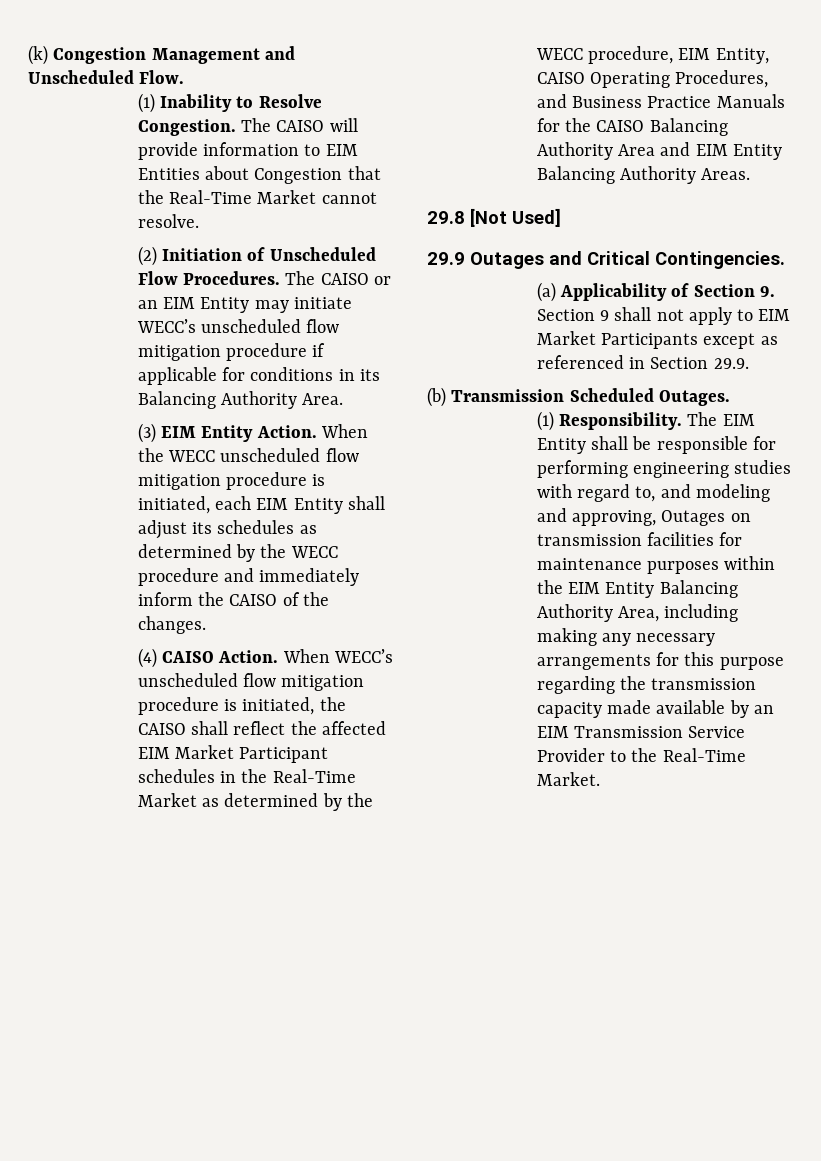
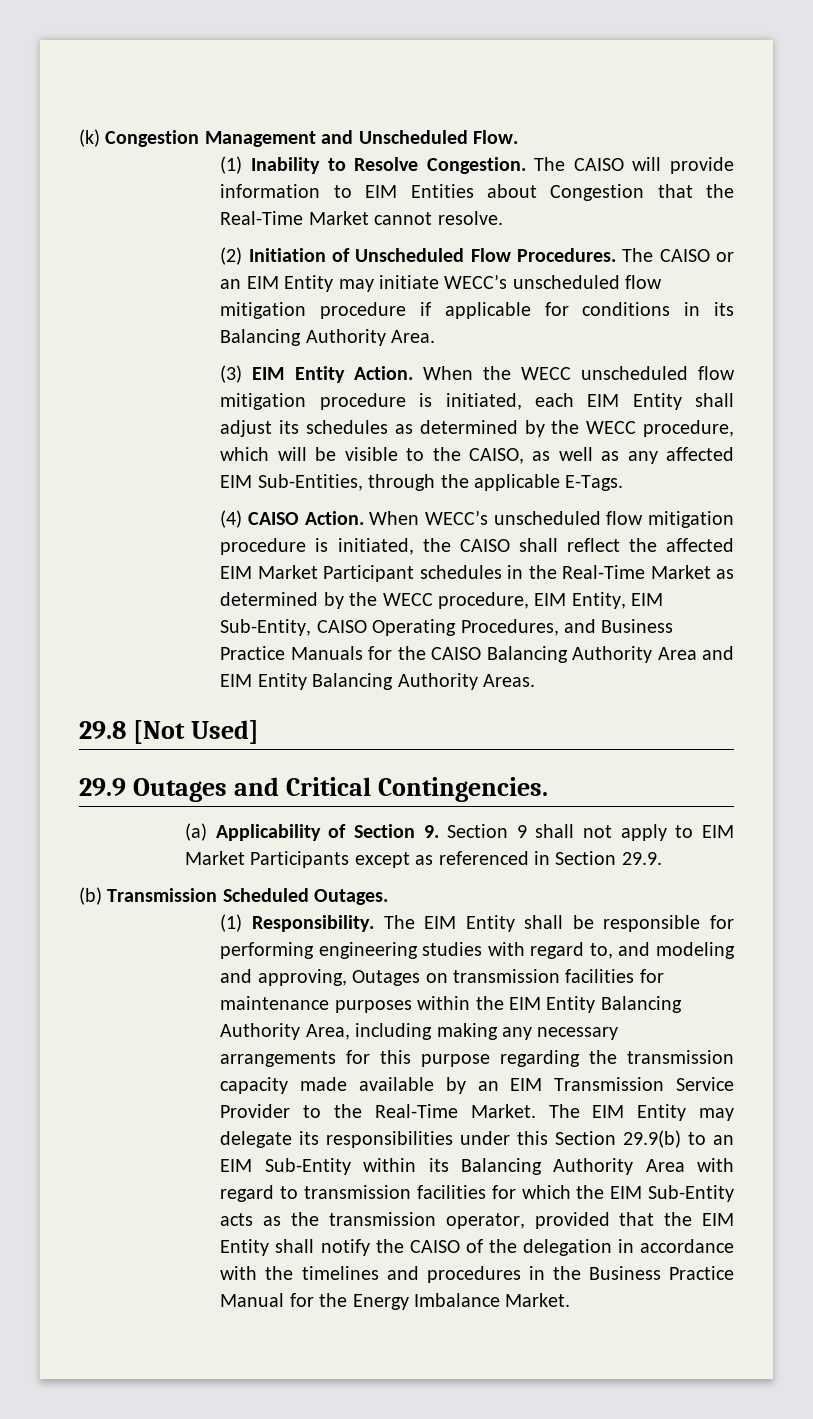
- When the WECC unscheduled flow mitigation procedure is initiated, each EIM Entity shall adjust its schedules as determined by the WECC procedure and immediately inform the CAISO of the changes.
+ When the WECC unscheduled flow mitigation procedure is initiated, each EIM Entity shall adjust its schedules as determined by the WECC procedure, which will be visible to the CAISO, as well as any affected EIM Sub-Entities, through the applicable E-Tags.
- When WECC’s unscheduled flow mitigation procedure is initiated, the CAISO shall reflect the affected EIM Market Participant schedules in the Real-Time Market as determined by the WECC procedure, EIM Entity, CAISO Operating Procedures, and Business Practice Manuals for the CAISO Balancing Authority Area and EIM Entity Balancing Authority Areas.
+ When WECC’s unscheduled flow mitigation procedure is initiated, the CAISO shall reflect the affected EIM Market Participant schedules in the Real-Time Market as determined by the WECC procedure, EIM Entity, EIM Sub-Entity, CAISO Operating Procedures, and Business Practice Manuals for the CAISO Balancing Authority Area and EIM Entity Balancing Authority Areas.
+ The EIM Entity may delegate its responsibilities under this Section 29.9(b) to an EIM Sub-Entity within its Balancing Authority Area with regard to transmission facilities for which the EIM Sub-Entity acts as the transmission operator, provided that the EIM Entity shall notify the CAISO of the delegation in accordance with the timelines and procedures in the Business Practice Manual for the Energy Imbalance Market.

